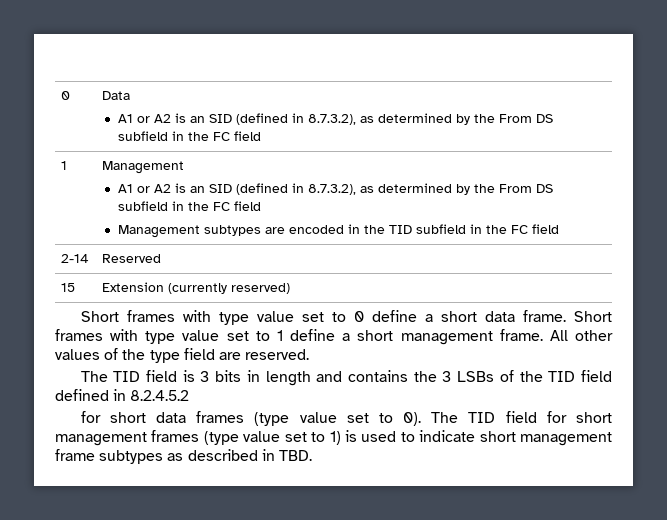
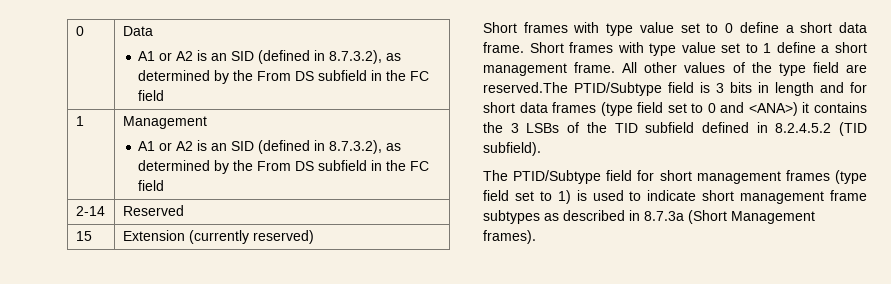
  1 | Management
  A1 or A2 is an SID (defined in 8.7.3.2), as determined by the From DS subfield in the FC field
- Management subtypes are encoded in the TID subfield in the FC field
- All other values of the type field are reserved.
- The TID field is 3 bits in length and contains the 3 LSBs of the TID field defined in 8.2.4.5.2
- for short data frames (type value set to 0). The TID field for short management frames (type value set to 1) is used to indicate short management frame subtypes as described in TBD.
+ All other values of the type field are reserved.The PTID/Subtype field is 3 bits in length and for short data frames (type field set to 0 and <ANA>) it contains the 3 LSBs of the TID subfield defined in 8.2.4.5.2 (TID subfield).
+ The PTID/Subtype field for short management frames (type field set to 1) is used to indicate short management frame subtypes as described in 8.7.3a (Short Management frames).

